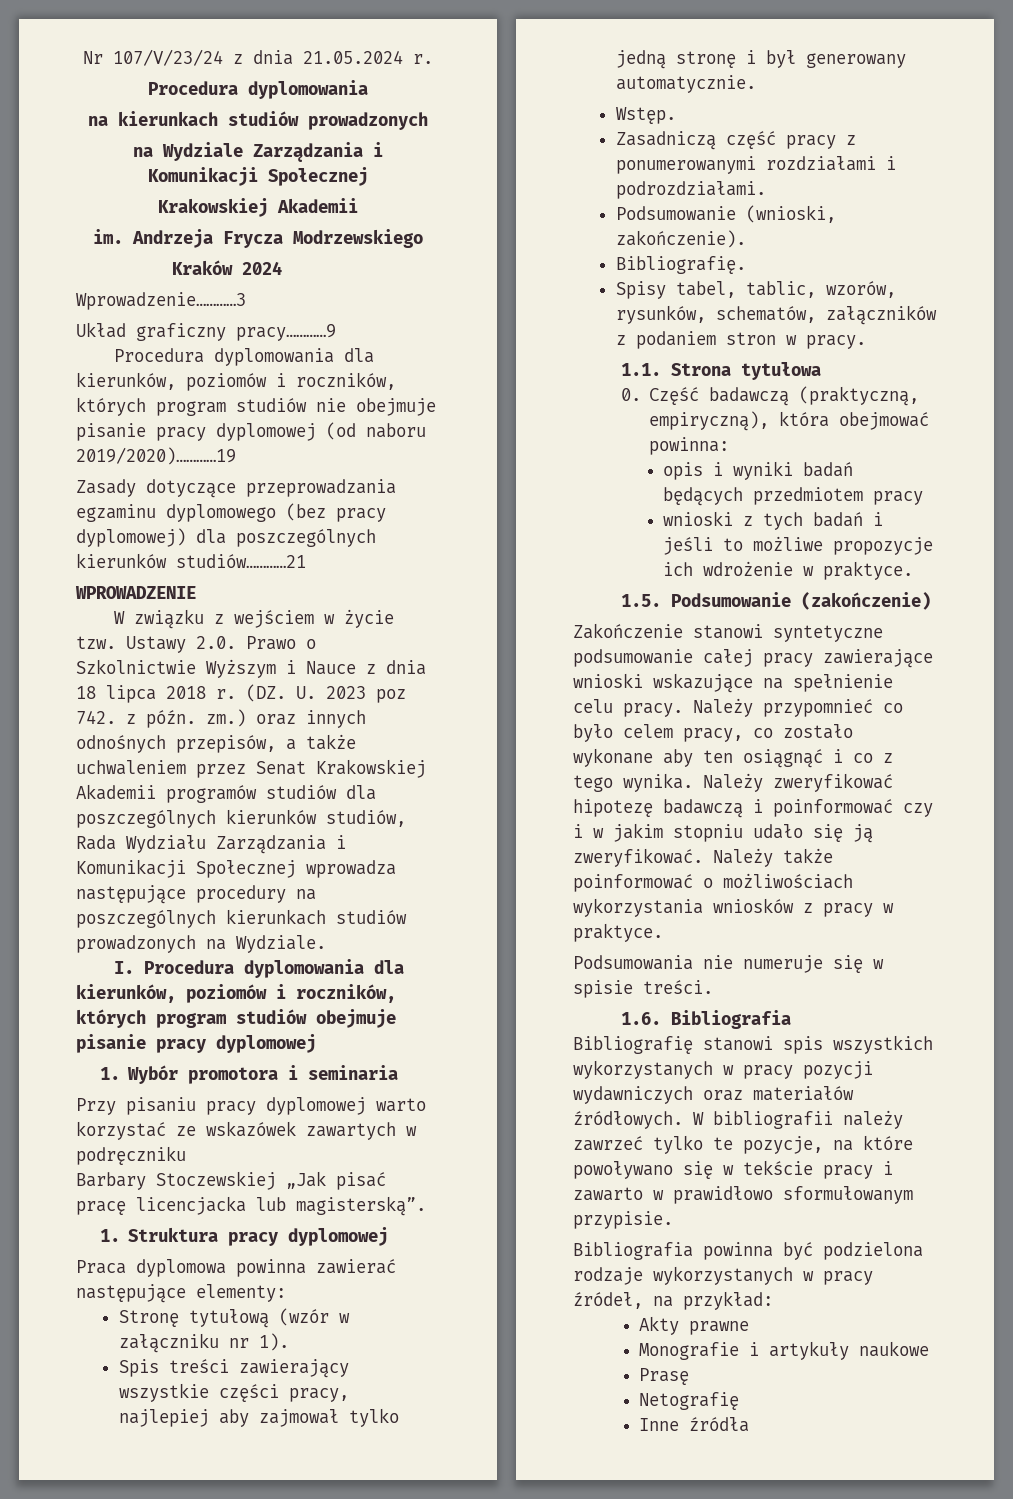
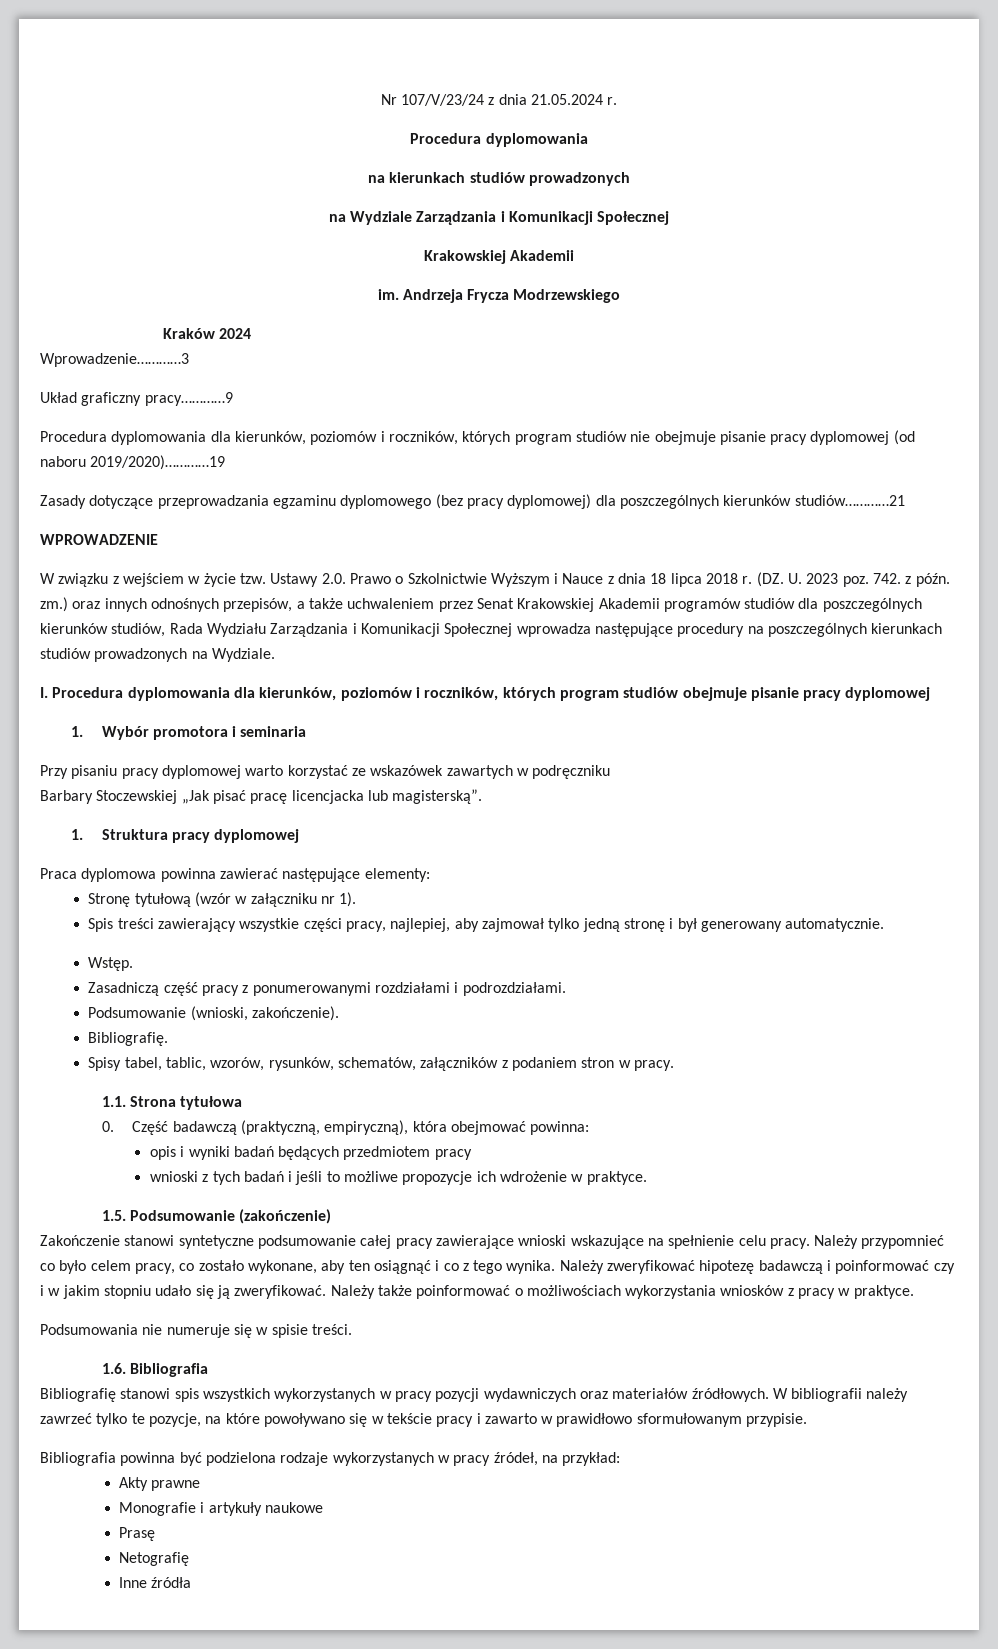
- (DZ. U. 2023 poz 742. z późn. zm.) oraz innych odnośnych przepisów, a także uchwaleniem przez Senat Krakowskiej Akademii programów studiów dla poszczególnych kierunków studiów, Rada Wydziału Zarządzania i Komunikacji Społecznej wprowadza następujące procedury na poszczególnych kierunkach studiów prowadzonych na Wydziale.
+ (DZ. U. 2023 poz. 742. z późn. zm.) oraz innych odnośnych przepisów, a także uchwaleniem przez Senat Krakowskiej Akademii programów studiów dla poszczególnych kierunków studiów, Rada Wydziału Zarządzania i Komunikacji Społecznej wprowadza następujące procedury na poszczególnych kierunkach studiów prowadzonych na Wydziale.
- Spis treści zawierający wszystkie części pracy, najlepiej aby zajmował tylko jedną stronę i był generowany automatycznie.
+ Spis treści zawierający wszystkie części pracy, najlepiej, aby zajmował tylko jedną stronę i był generowany automatycznie.
- Należy przypomnieć co było celem pracy, co zostało wykonane aby ten osiągnąć i co z tego wynika.
+ Należy przypomnieć co było celem pracy, co zostało wykonane, aby ten osiągnąć i co z tego wynika.

